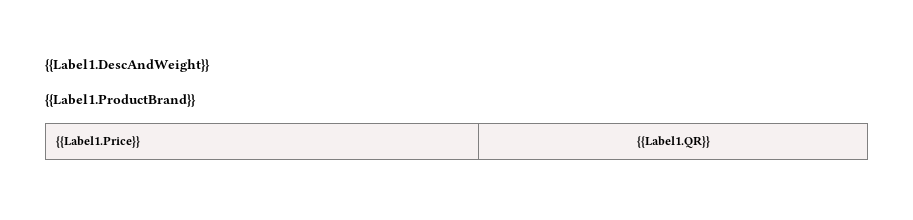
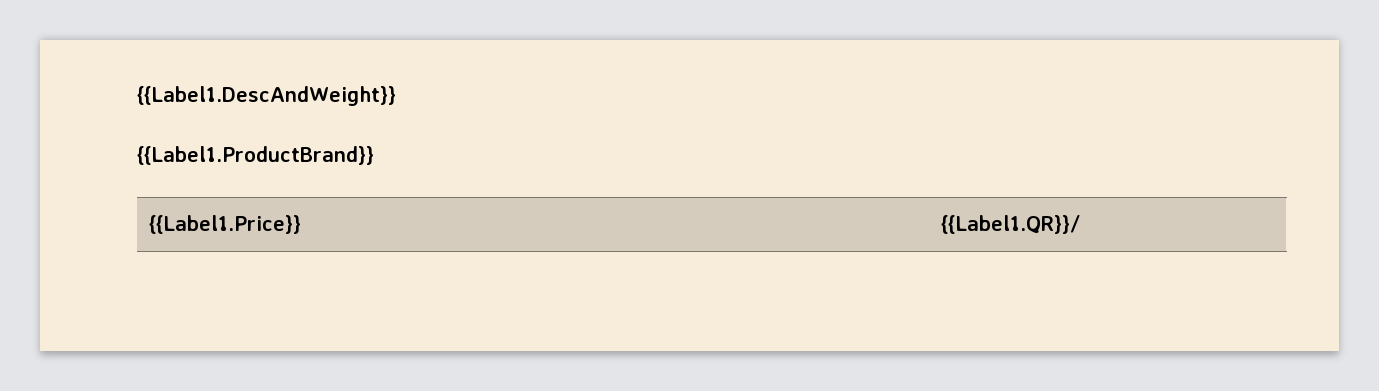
- {{Label1.Price}} | {{Label1.QR}}
+ {{Label1.Price}} | {{Label1.QR}}/

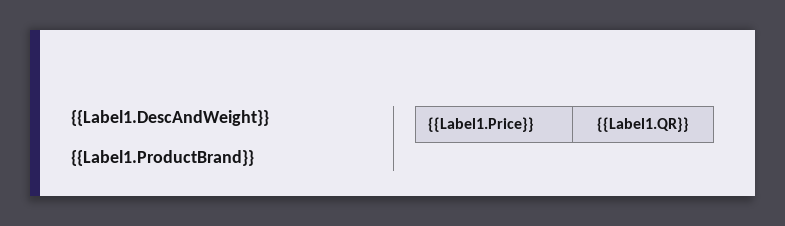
- {{Label1.Price}} | {{Label1.QR}}/
+ {{Label1.Price}} | {{Label1.QR}}

